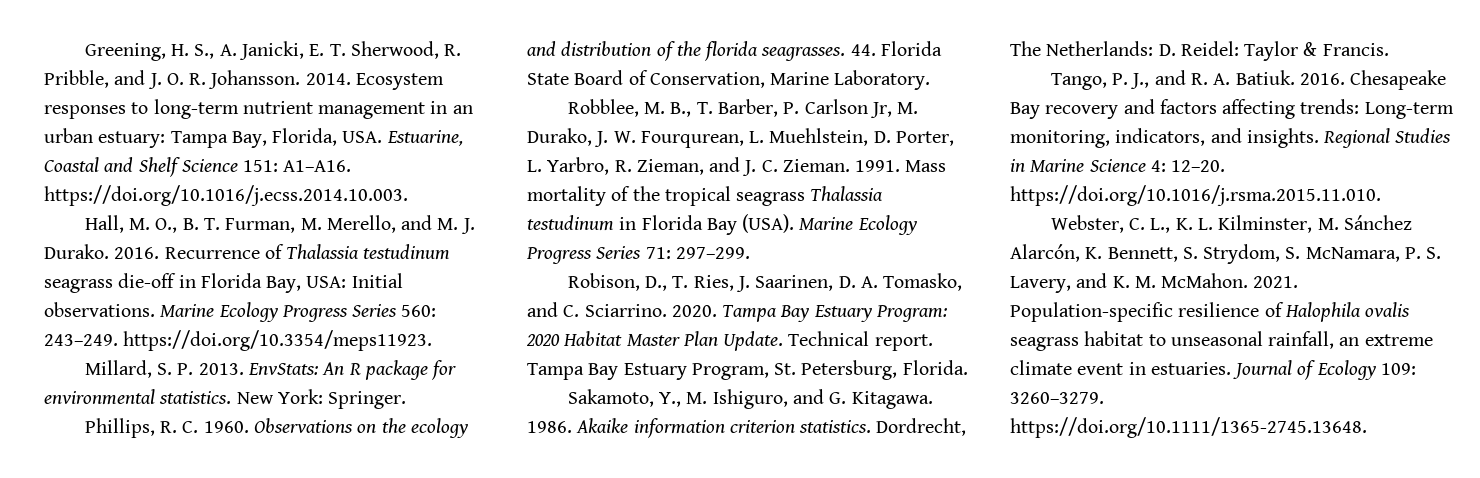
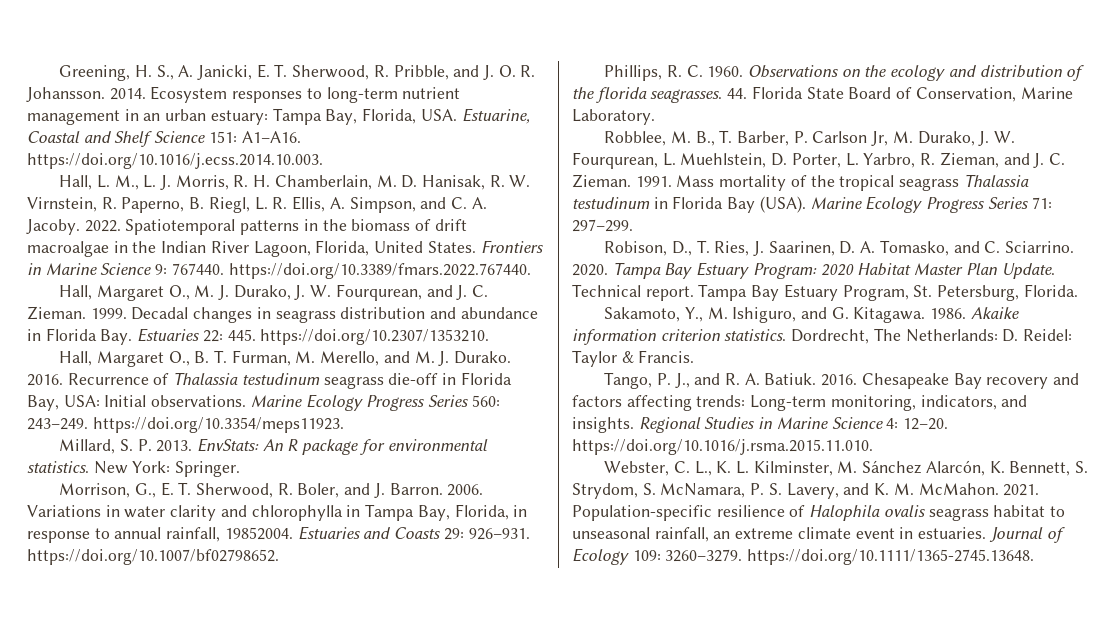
- Hall, M. O., B. T. Furman, M. Merello, and M. J. Durako.
+ Hall, L. M., L. J. Morris, R. H. Chamberlain, M. D. Hanisak, R. W. Virnstein, R. Paperno, B. Riegl, L. R. Ellis, A. Simpson, and C. A. Jacoby. 2022. Spatiotemporal patterns in the biomass of drift macroalgae in the Indian River Lagoon, Florida, United States. Frontiers in Marine Science 9: 767440. https://doi.org/10.3389/fmars.2022.767440.
+ Hall, Margaret O., M. J. Durako, J. W. Fourqurean, and J. C. Zieman. 1999. Decadal changes in seagrass distribution and abundance in Florida Bay. Estuaries 22: 445. https://doi.org/10.2307/1353210.
+ Hall, Margaret O., B. T. Furman, M. Merello, and M. J. Durako.
+ Morrison, G., E. T. Sherwood, R. Boler, and J. Barron. 2006. Variations in water clarity and chlorophylla in Tampa Bay, Florida, in response to annual rainfall, 19852004. Estuaries and Coasts 29: 926–931. https://doi.org/10.1007/bf02798652.

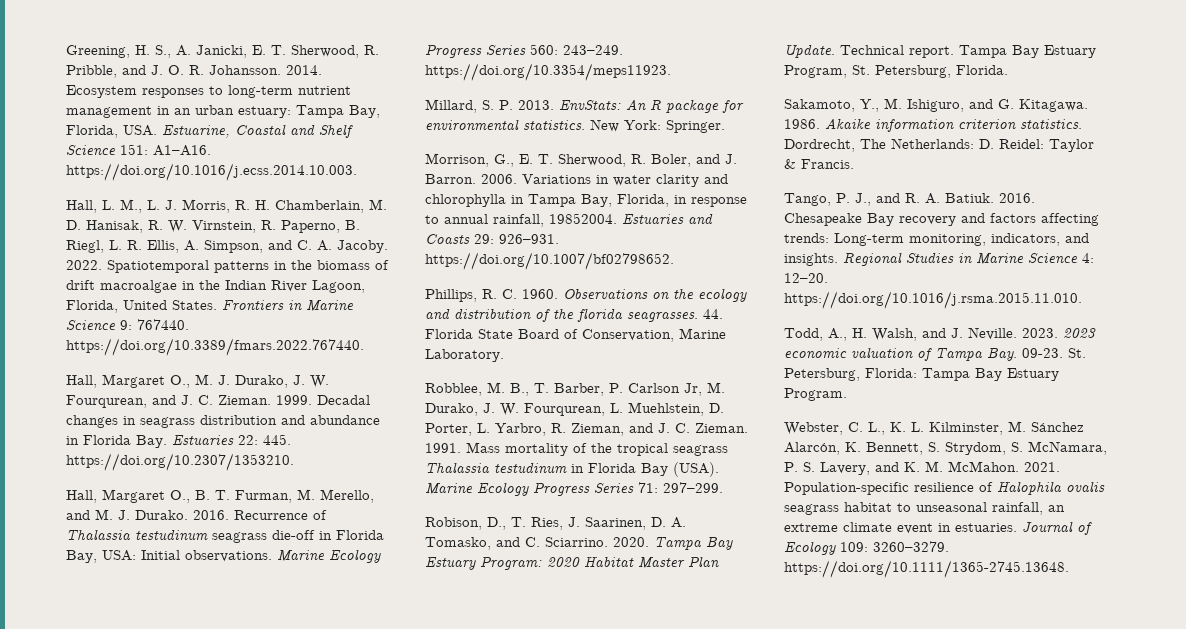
+ Todd, A., H. Walsh, and J. Neville. 2023. 2023 economic valuation of Tampa Bay. 09-23. St. Petersburg, Florida: Tampa Bay Estuary Program.

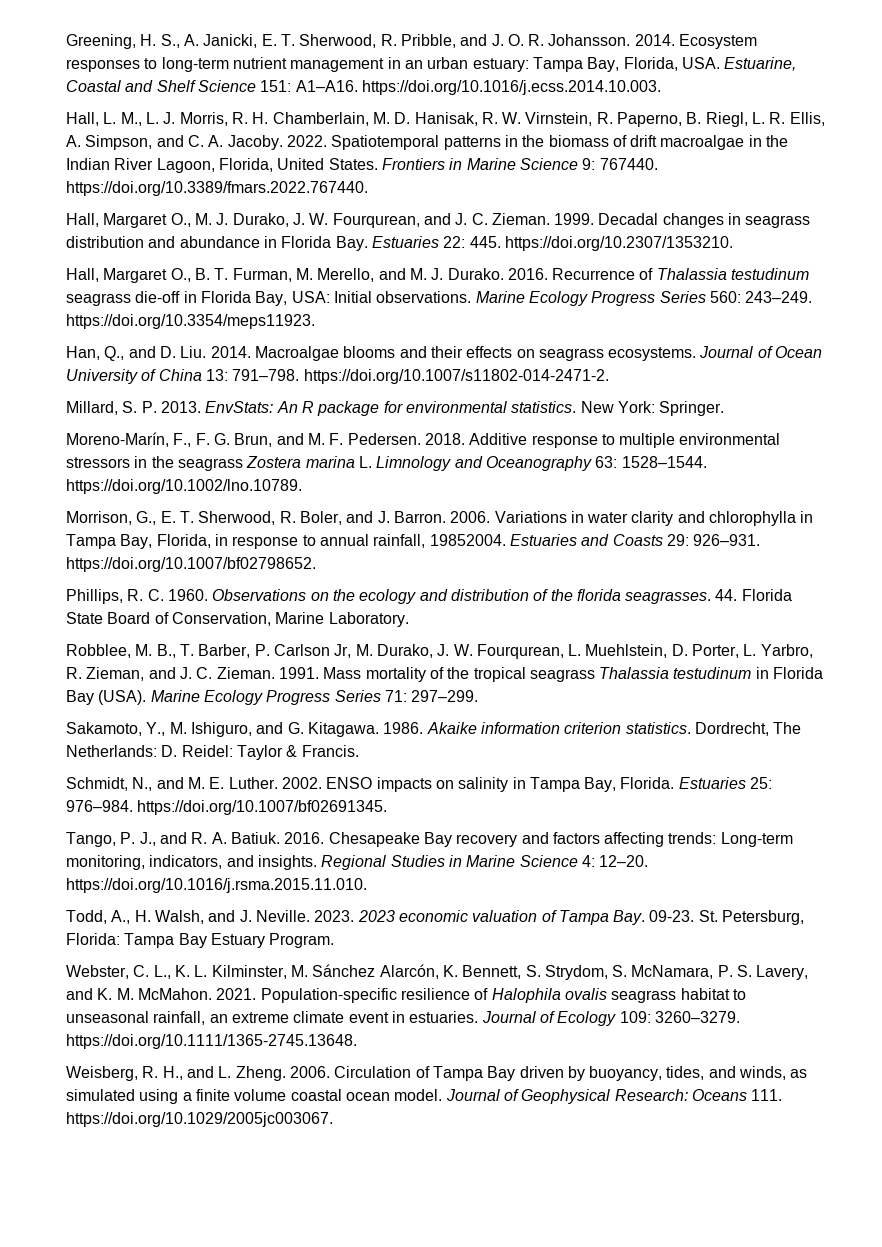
+ Han, Q., and D. Liu. 2014. Macroalgae blooms and their effects on seagrass ecosystems. Journal of Ocean University of China 13: 791–798. https://doi.org/10.1007/s11802-014-2471-2.
+ Moreno-Marín, F., F. G. Brun, and M. F. Pedersen. 2018. Additive response to multiple environmental stressors in the seagrass Zostera marina L. Limnology and Oceanography 63: 1528–1544. https://doi.org/10.1002/lno.10789.
- Robison, D., T. Ries, J. Saarinen, D. A. Tomasko, and C. Sciarrino. 2020. Tampa Bay Estuary Program: 2020 Habitat Master Plan Update. Technical report. Tampa Bay Estuary Program, St. Petersburg, Florida.
+ Schmidt, N., and M. E. Luther. 2002. ENSO impacts on salinity in Tampa Bay, Florida. Estuaries 25: 976–984. https://doi.org/10.1007/bf02691345.
+ Weisberg, R. H., and L. Zheng. 2006. Circulation of Tampa Bay driven by buoyancy, tides, and winds, as simulated using a finite volume coastal ocean model. Journal of Geophysical Research: Oceans 111. https://doi.org/10.1029/2005jc003067.

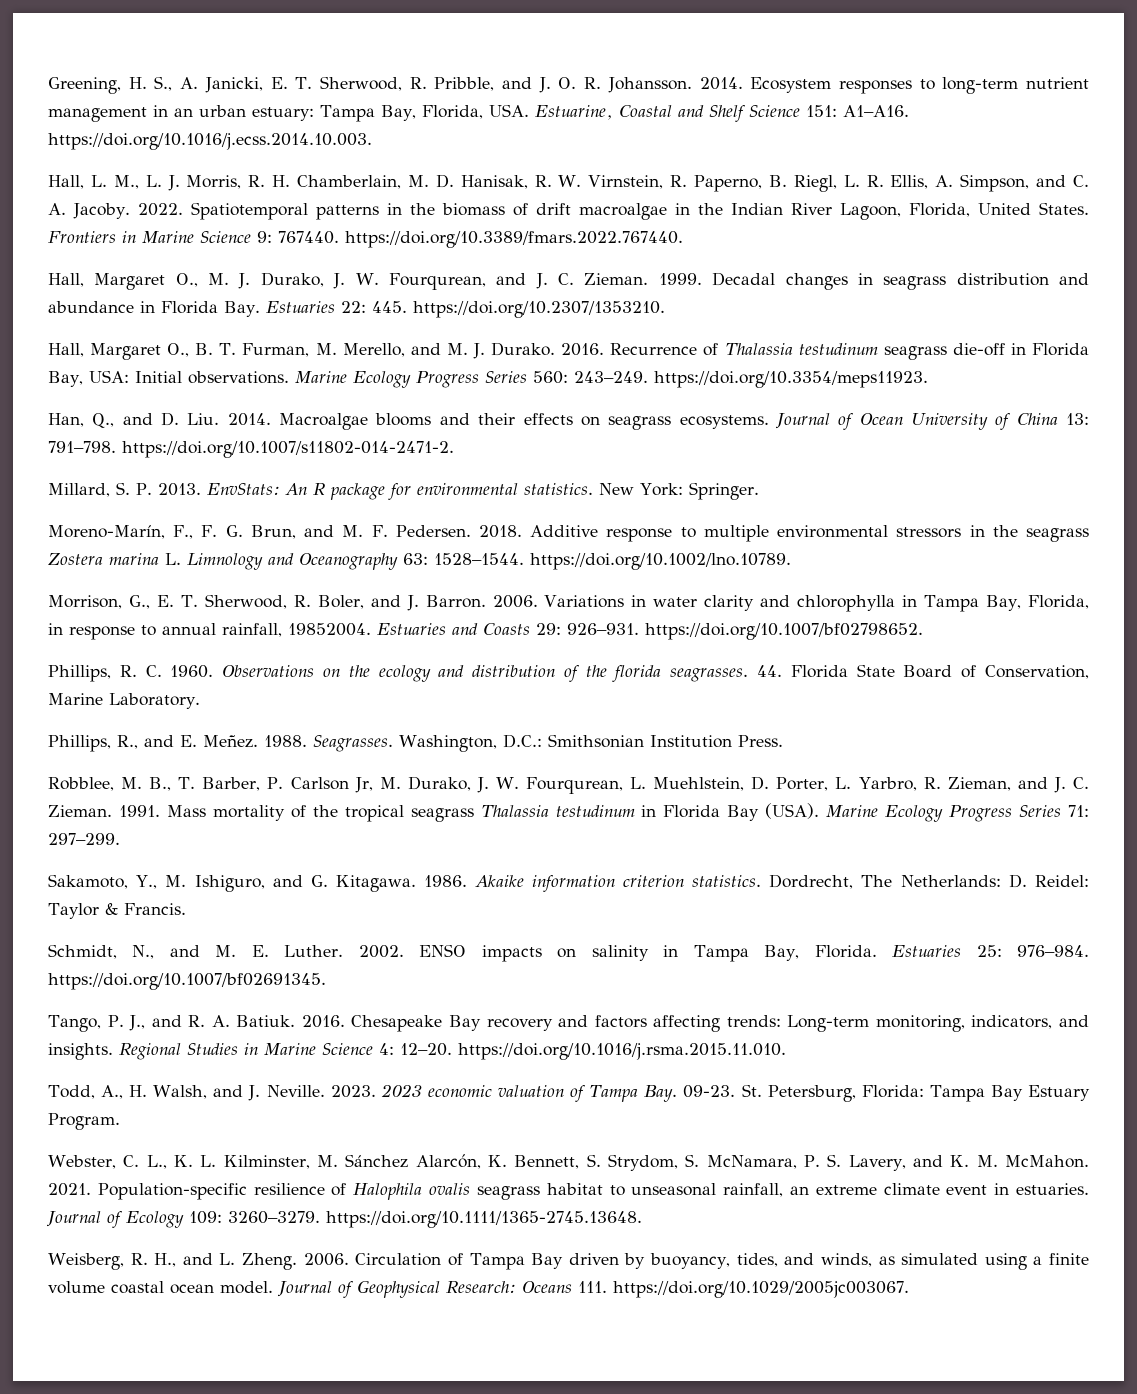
+ Phillips, R., and E. Meñez. 1988. Seagrasses. Washington, D.C.: Smithsonian Institution Press.

